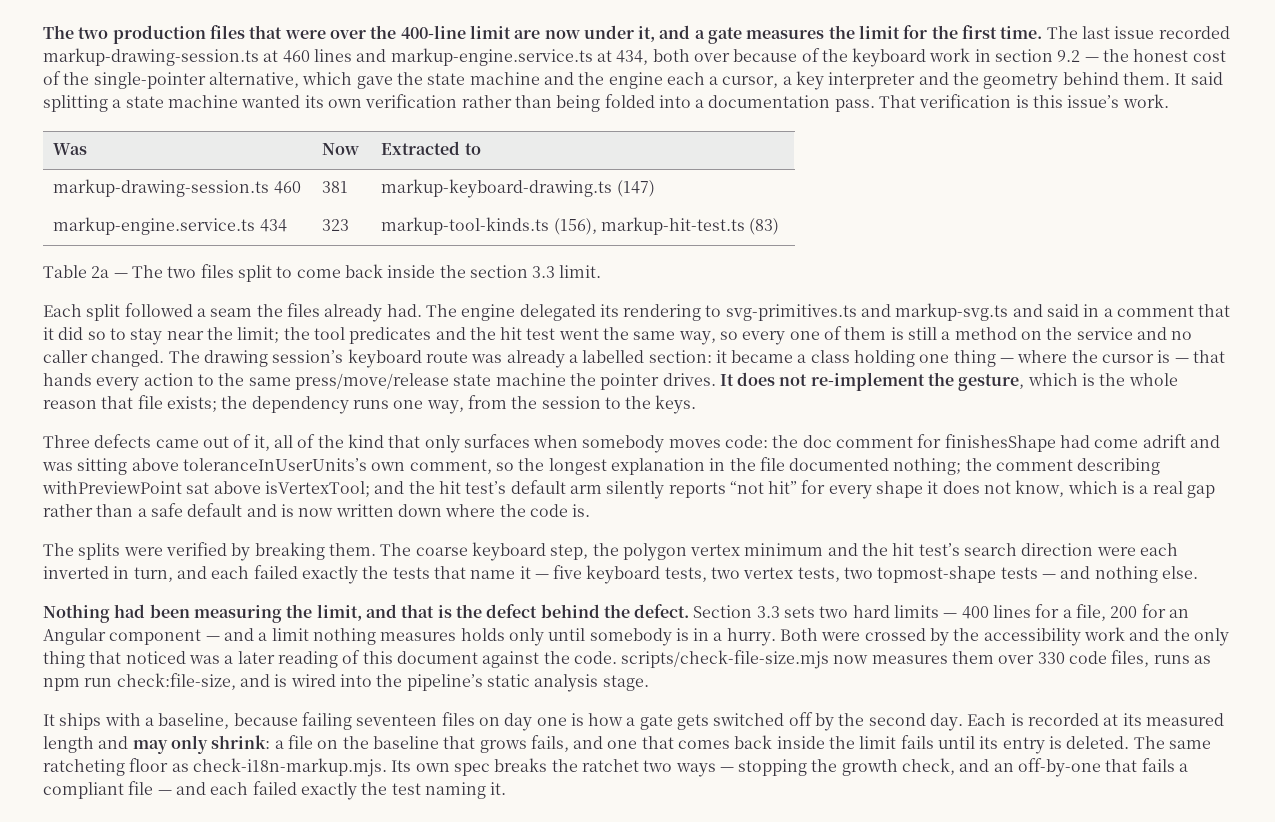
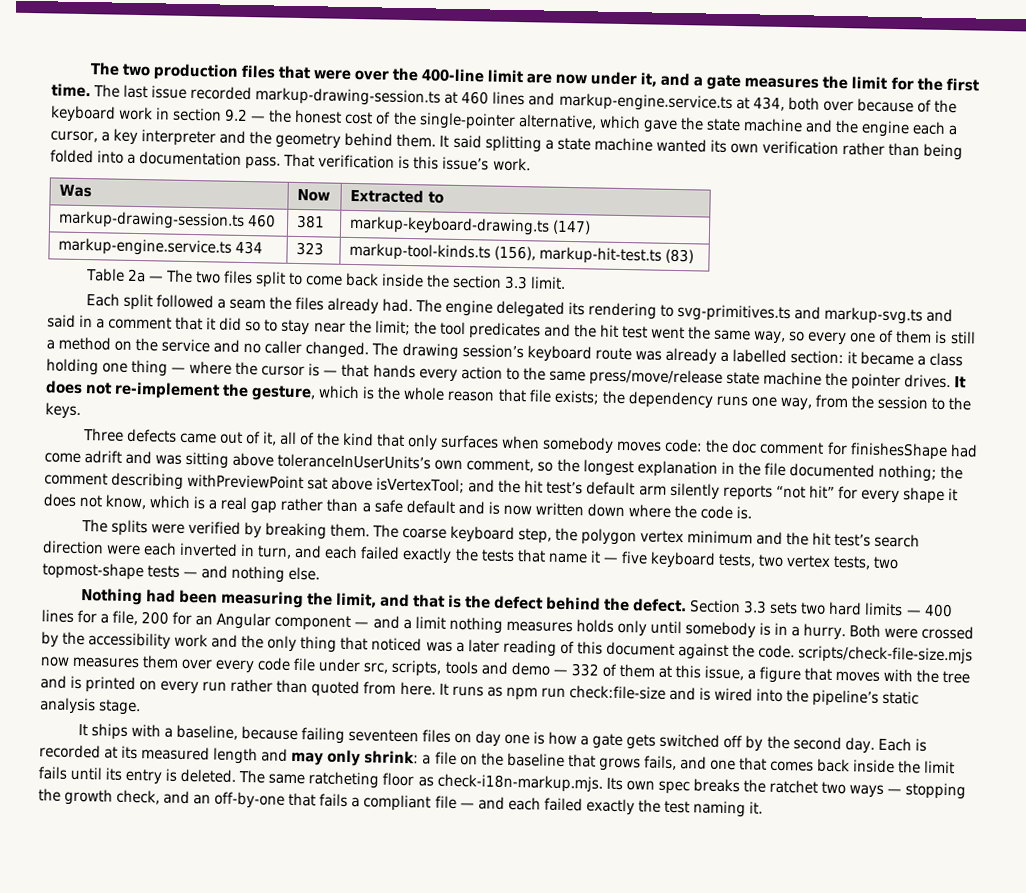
- Both were crossed by the accessibility work and the only thing that noticed was a later reading of this document against the code. scripts/check-file-size.mjs now measures them over 330 code files, runs as npm run check:file-size, and is wired into the pipeline’s static analysis stage.
+ Both were crossed by the accessibility work and the only thing that noticed was a later reading of this document against the code. scripts/check-file-size.mjs now measures them over every code file under src, scripts, tools and demo — 332 of them at this issue, a figure that moves with the tree and is printed on every run rather than quoted from here. It runs as npm run check:file-size and is wired into the pipeline’s static analysis stage.

